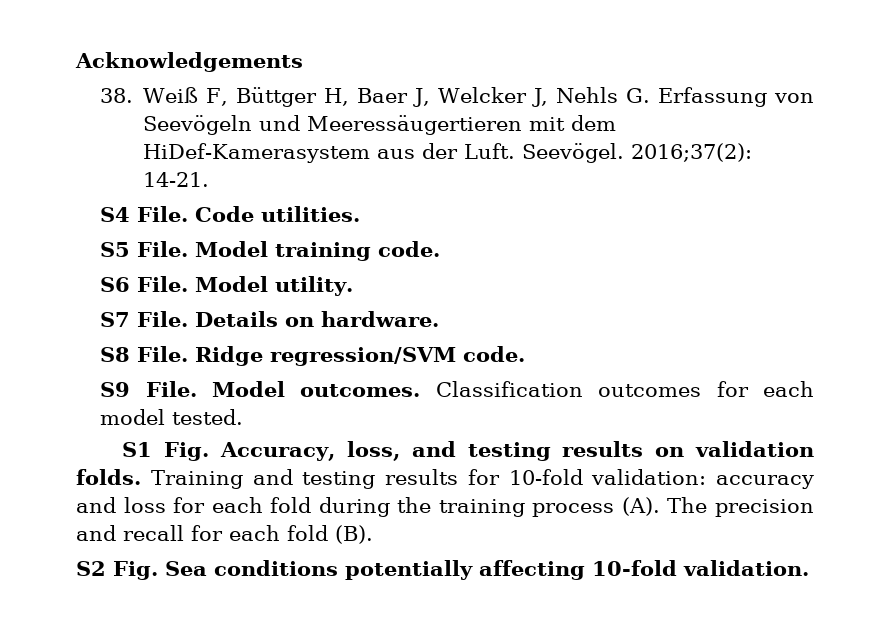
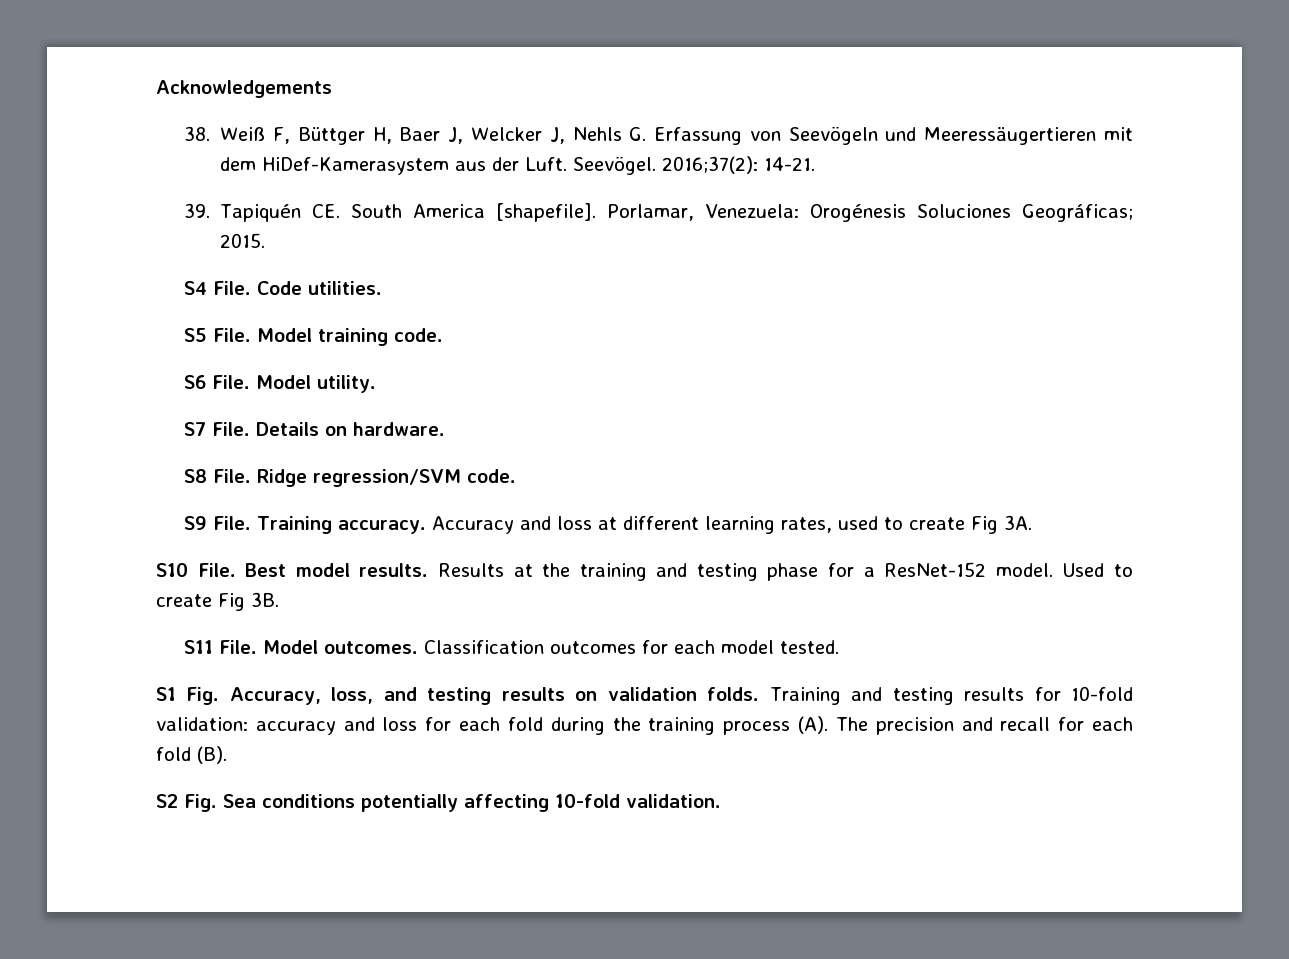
+ 39. Tapiquén CE. South America [shapefile]. Porlamar, Venezuela: Orogénesis Soluciones Geográficas; 2015.
+ Training accuracy. Accuracy and loss at different learning rates, used to create Fig 3A.
+ S10 File. Best model results. Results at the training and testing phase for a ResNet-152 model. Used to create Fig 3B.
+ S11 File.

